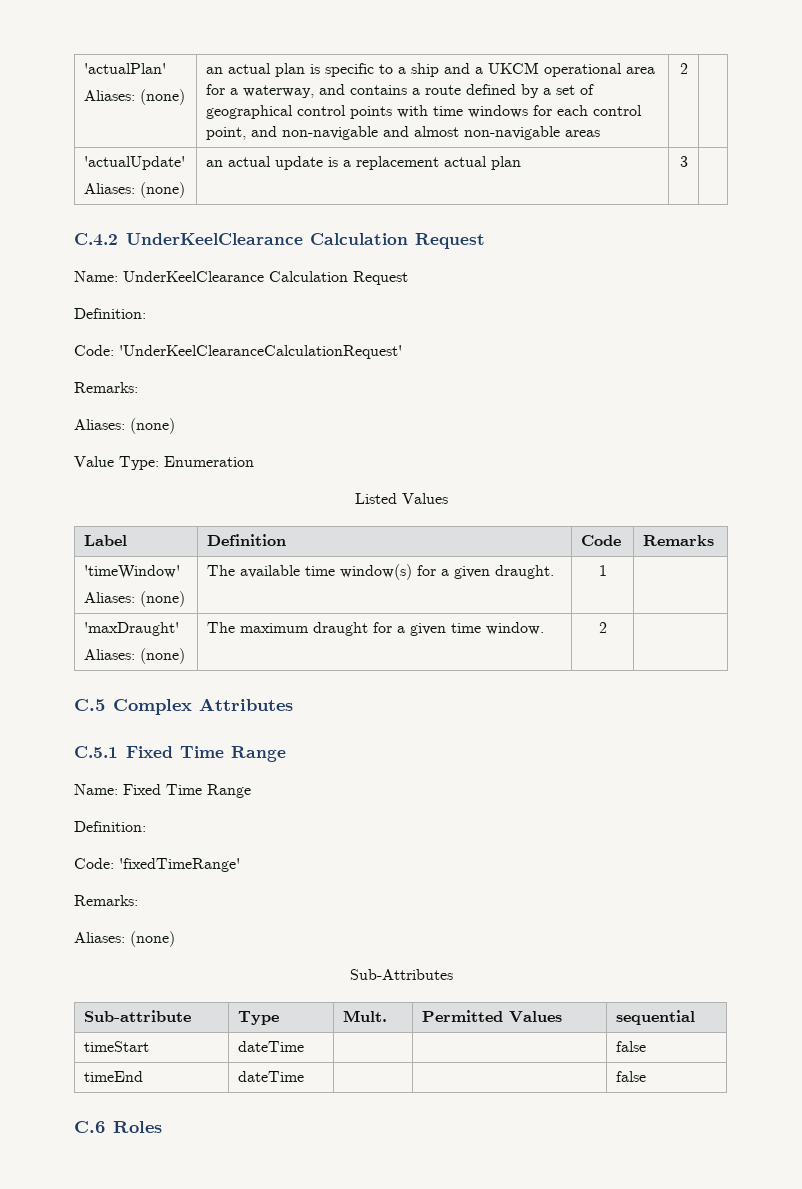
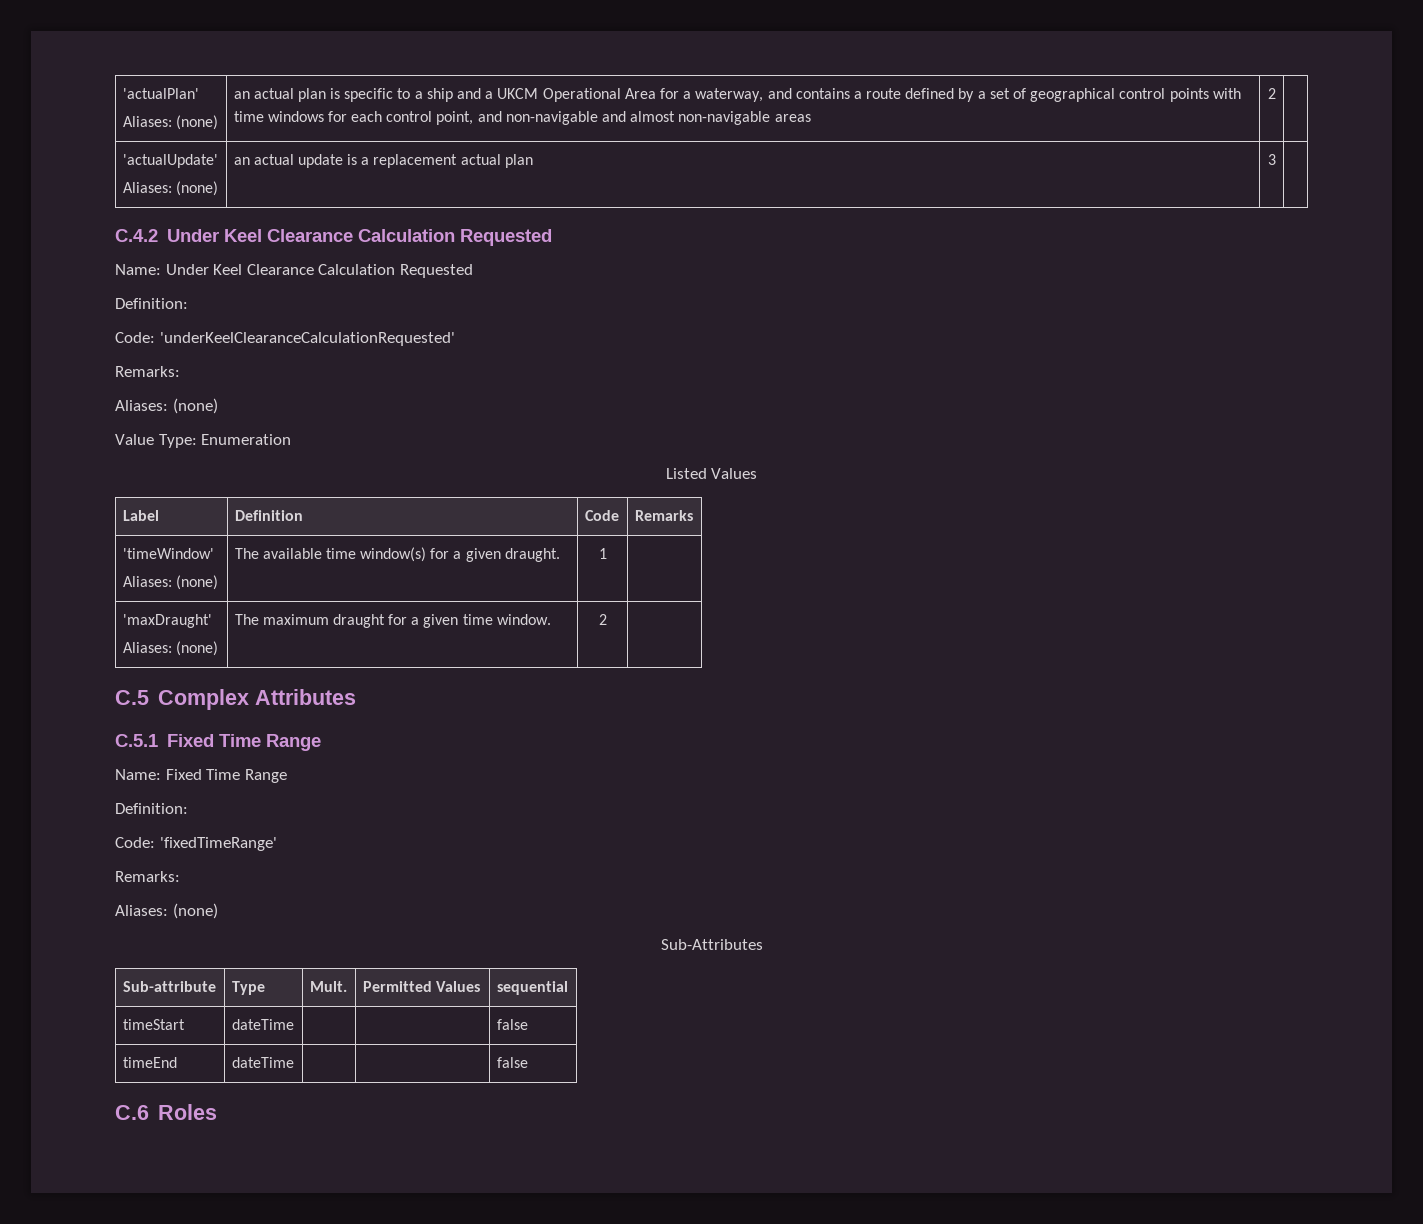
- an actual plan is specific to a ship and a UKCM operational area for a waterway, and contains a route defined by a set of geographical control points with time windows for each control point, and non-navigable and almost non-navigable areas
+ an actual plan is specific to a ship and a UKCM Operational Area for a waterway, and contains a route defined by a set of geographical control points with time windows for each control point, and non-navigable and almost non-navigable areas
- C.4.2 UnderKeelClearance Calculation Request
- Name: UnderKeelClearance Calculation Request
+ C.4.2 Under Keel Clearance Calculation Requested
+ Name: Under Keel Clearance Calculation Requested
  Definition:
- Code: 'UnderKeelClearanceCalculationRequest'
+ Code: 'underKeelClearanceCalculationRequested'

